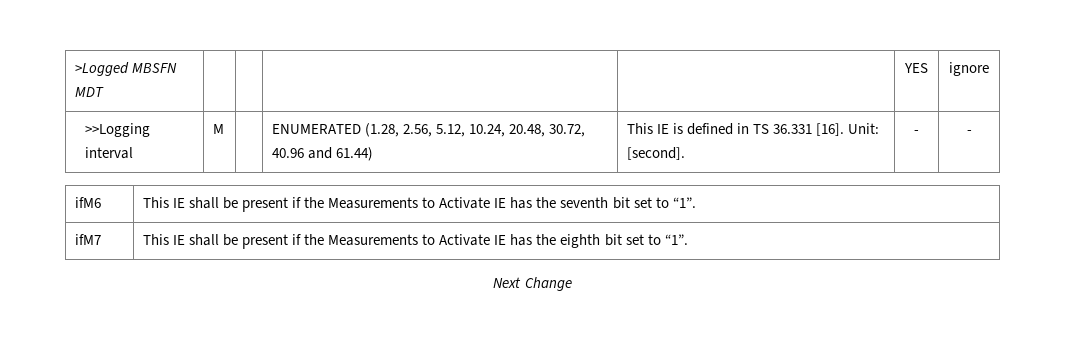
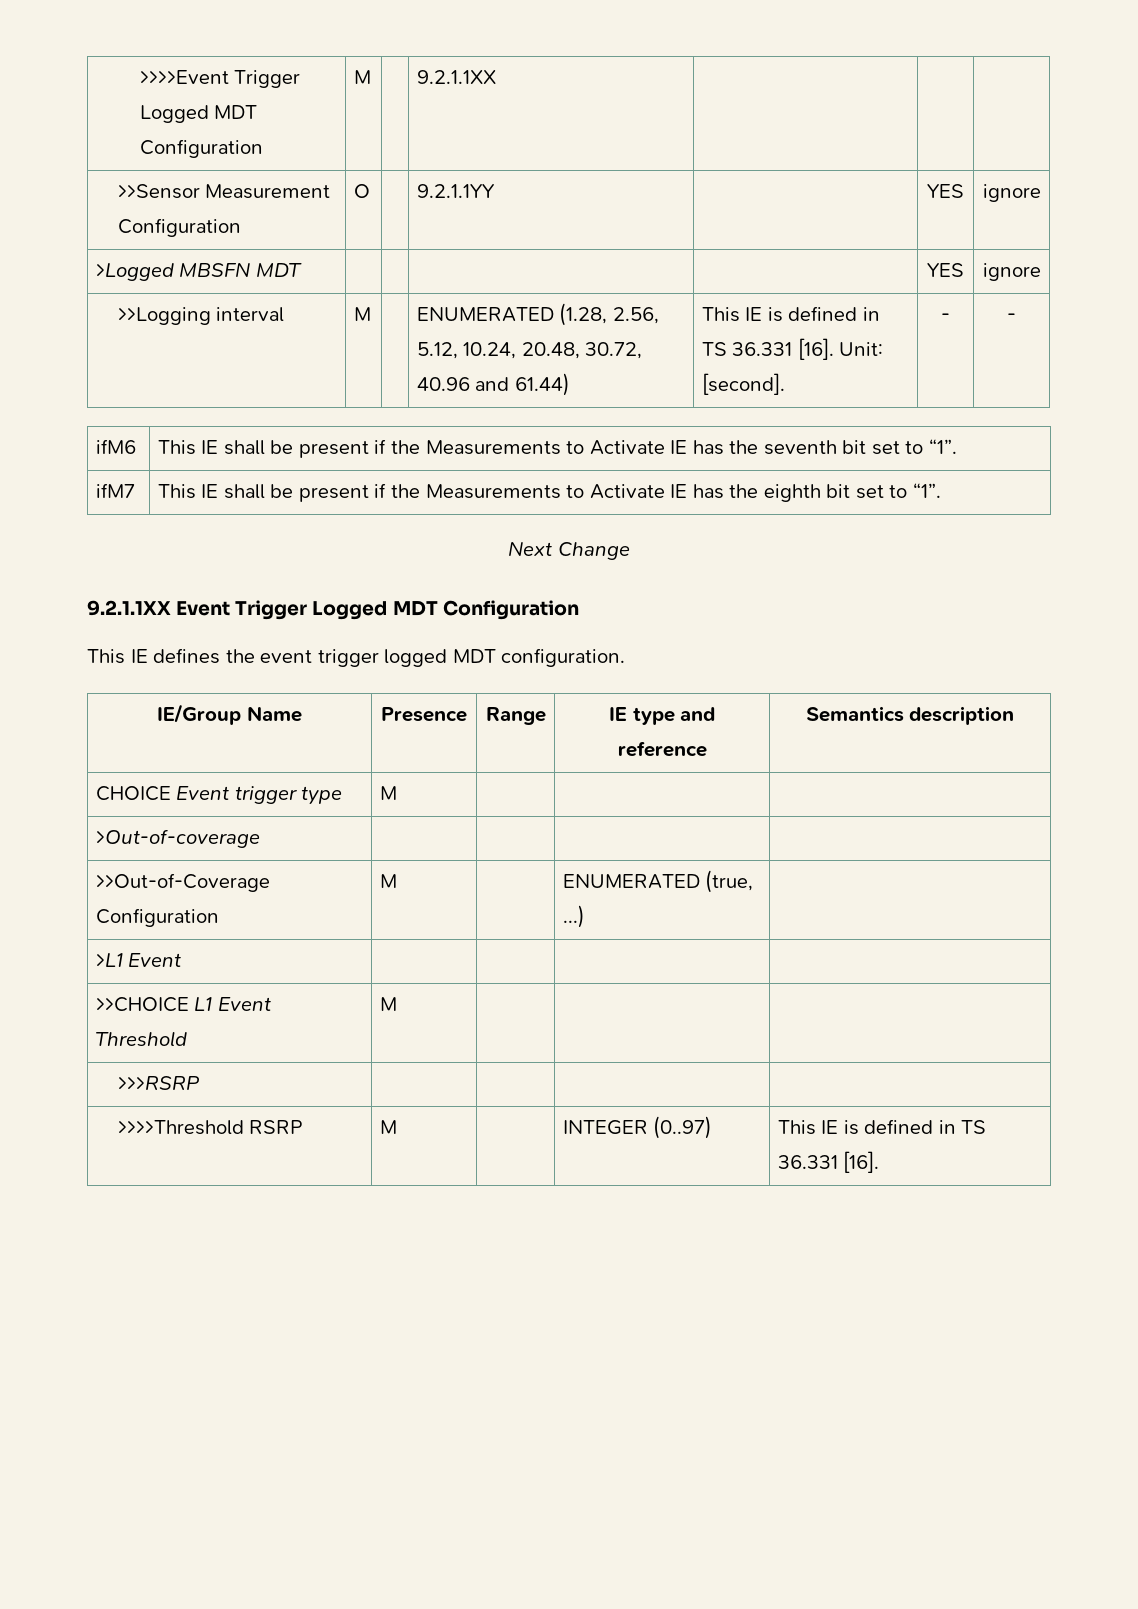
+ >>>>Event Trigger Logged MDT Configuration | M | | 9.2.1.1XX | | |
+ >>Sensor Measurement Configuration | O | | 9.2.1.1YY | | YES | ignore
+ 9.2.1.1XX Event Trigger Logged MDT Configuration
+ This IE defines the event trigger logged MDT configuration.
+ IE/Group Name | Presence | Range | IE type and reference | Semantics description
+ CHOICE Event trigger type | M | | |
+ >Out-of-coverage | | | |
+ >>Out-of-Coverage Configuration | M | | ENUMERATED (true, ...) |
+ >L1 Event | | | |
+ >>CHOICE L1 Event Threshold | M | | |
+ >>>RSRP | | | |
+ >>>>Threshold RSRP | M | | INTEGER (0..97) | This IE is defined in TS 36.331 [16].

